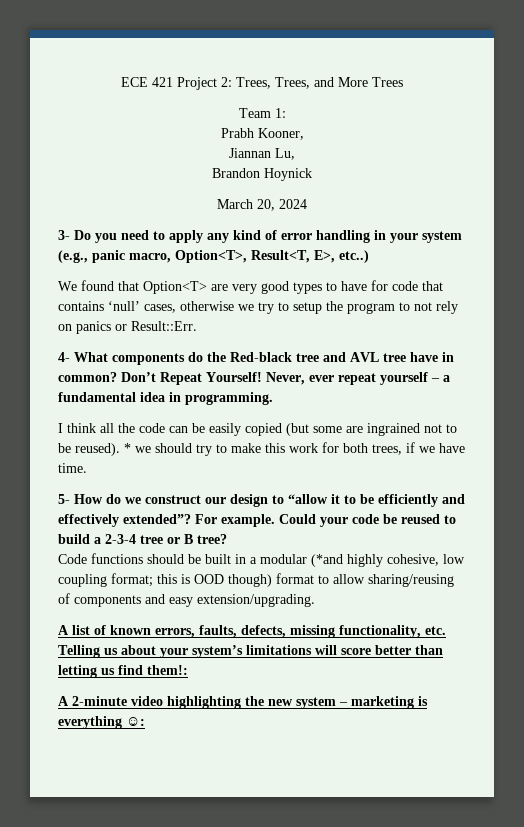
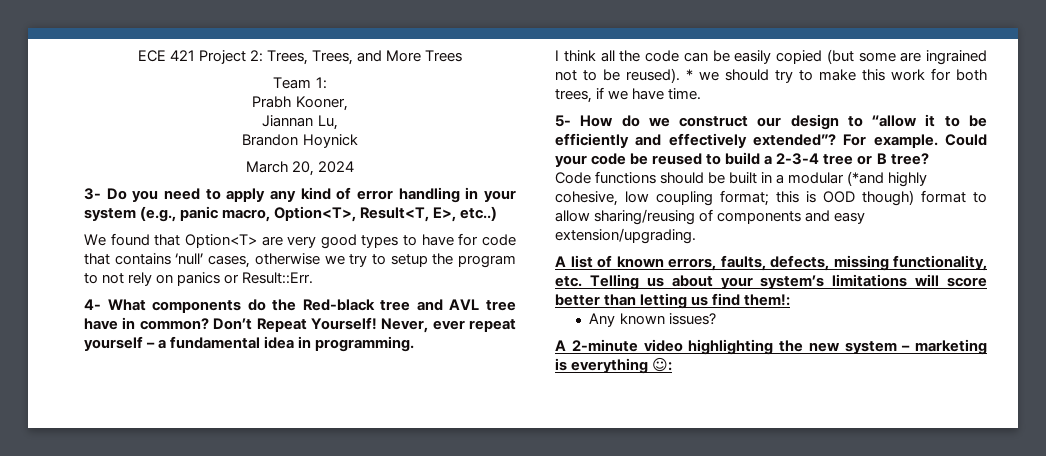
+ Any known issues?

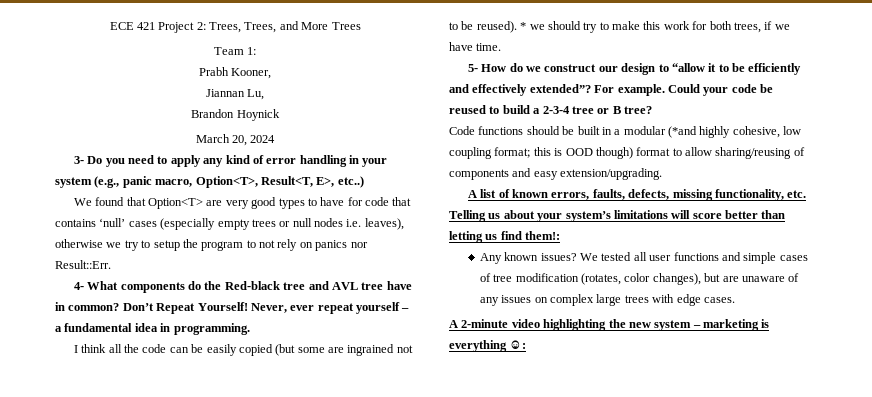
- We found that Option<T> are very good types to have for code that contains ‘null’ cases, otherwise we try to setup the program to not rely on panics or Result::Err.
+ We found that Option<T> are very good types to have for code that contains ‘null’ cases (especially empty trees or null nodes i.e. leaves), otherwise we try to setup the program to not rely on panics nor Result::Err.
+ We tested all user functions and simple cases of tree modification (rotates, color changes), but are unaware of any issues on complex large trees with edge cases.

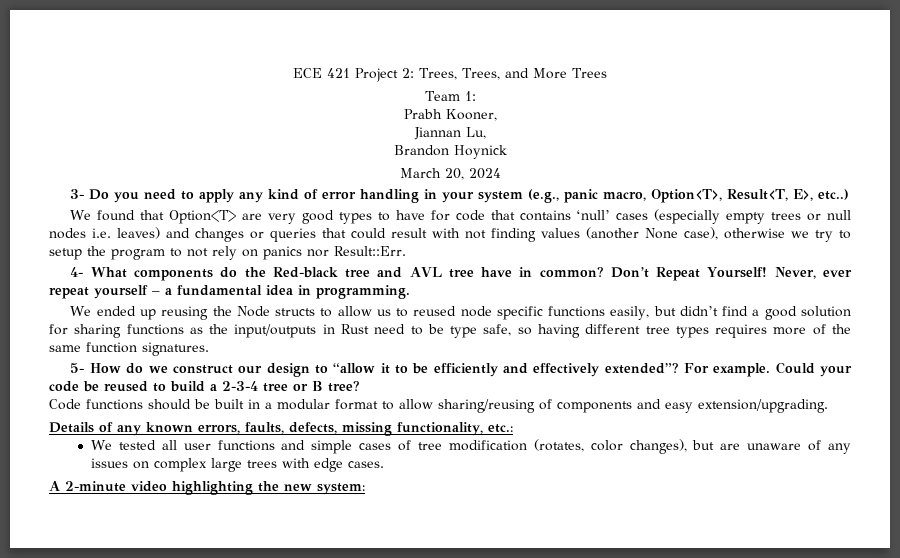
- We found that Option<T> are very good types to have for code that contains ‘null’ cases (especially empty trees or null nodes i.e. leaves), otherwise we try to setup the program to not rely on panics nor Result::Err.
+ We found that Option<T> are very good types to have for code that contains ‘null’ cases (especially empty trees or null nodes i.e. leaves) and changes or queries that could result with not finding values (another None case), otherwise we try to setup the program to not rely on panics nor Result::Err.
- I think all the code can be easily copied (but some are ingrained not to be reused). * we should try to make this work for both trees, if we have time.
+ We ended up reusing the Node structs to allow us to reused node specific functions easily, but didn’t find a good solution for sharing functions as the input/outputs in Rust need to be type safe, so having different tree types requires more of the same function signatures.
- Code functions should be built in a modular (*and highly cohesive, low coupling format; this is OOD though) format to allow sharing/reusing of components and easy extension/upgrading.
+ Code functions should be built in a modular format to allow sharing/reusing of components and easy extension/upgrading.
- A list of known errors, faults, defects, missing functionality, etc. Telling us about your system’s limitations will score better than letting us find them!:
- Any known issues? We tested all user functions and simple cases of tree modification (rotates, color changes), but are unaware of any issues on complex large trees with edge cases.
+ Details of any known errors, faults, defects, missing functionality, etc.:
+ We tested all user functions and simple cases of tree modification (rotates, color changes), but are unaware of any issues on complex large trees with edge cases.
- A 2-minute video highlighting the new system – marketing is everything ☺:
+ A 2-minute video highlighting the new system:

